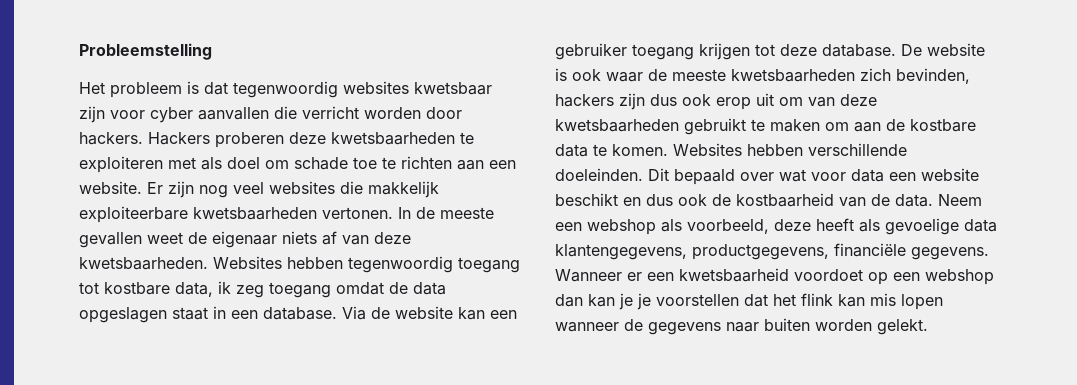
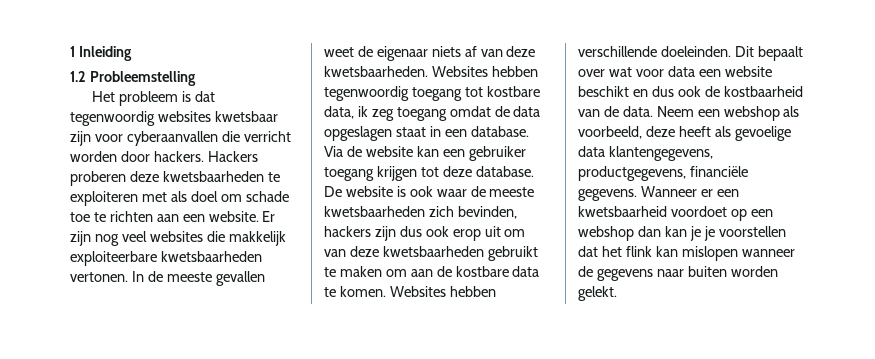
- Probleemstelling
+ 1 Inleiding
+ 1.2 Probleemstelling
- Het probleem is dat tegenwoordig websites kwetsbaar zijn voor cyber aanvallen die verricht worden door hackers.
+ Het probleem is dat tegenwoordig websites kwetsbaar zijn voor cyberaanvallen die verricht worden door hackers.
- Dit bepaald over wat voor data een website beschikt en dus ook de kostbaarheid van de data.
+ Dit bepaalt over wat voor data een website beschikt en dus ook de kostbaarheid van de data.
- Wanneer er een kwetsbaarheid voordoet op een webshop dan kan je je voorstellen dat het flink kan mis lopen wanneer de gegevens naar buiten worden gelekt.
+ Wanneer er een kwetsbaarheid voordoet op een webshop dan kan je je voorstellen dat het flink kan mislopen wanneer de gegevens naar buiten worden gelekt.

